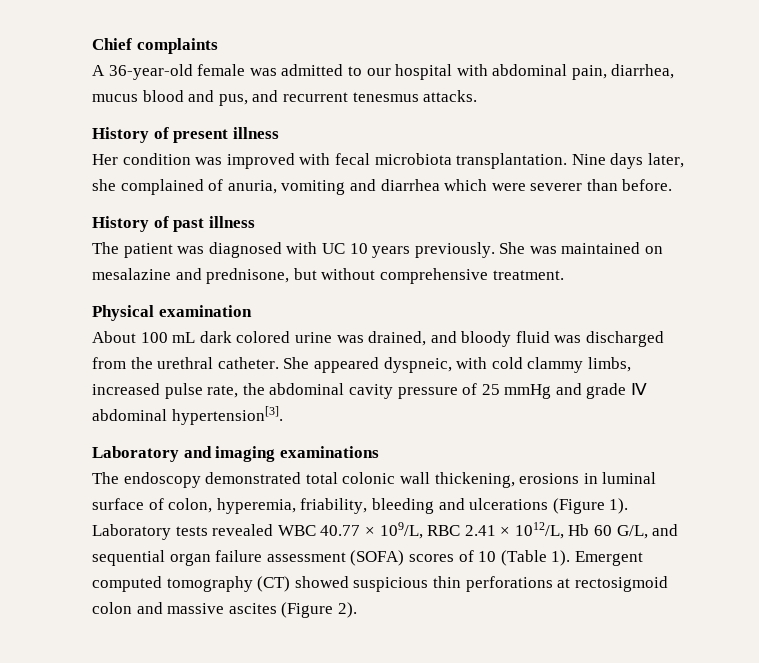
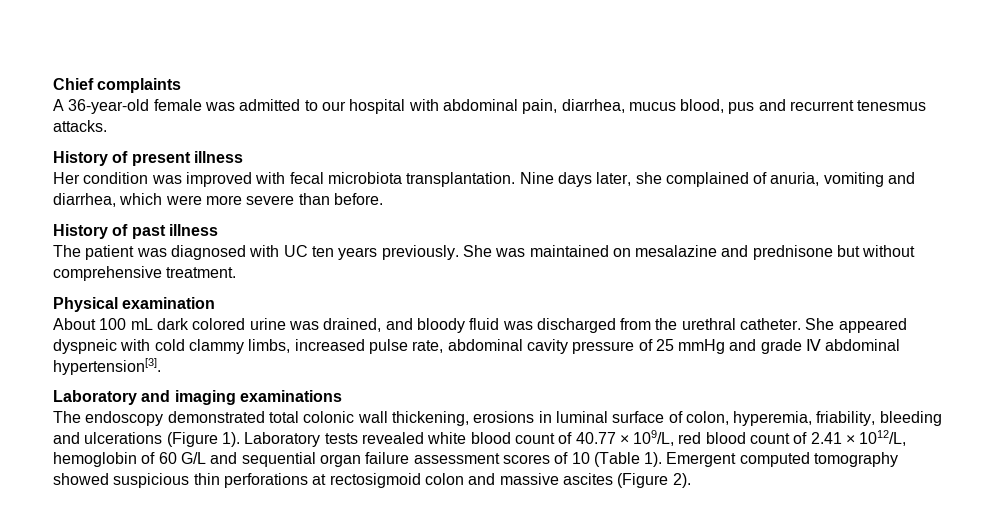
- A 36-year-old female was admitted to our hospital with abdominal pain, diarrhea, mucus blood and pus, and recurrent tenesmus attacks.
+ A 36-year-old female was admitted to our hospital with abdominal pain, diarrhea, mucus blood, pus and recurrent tenesmus attacks.
- Nine days later, she complained of anuria, vomiting and diarrhea which were severer than before.
+ Nine days later, she complained of anuria, vomiting and diarrhea, which were more severe than before.
- The patient was diagnosed with UC 10 years previously.
+ The patient was diagnosed with UC ten years previously.
- She was maintained on mesalazine and prednisone, but without comprehensive treatment.
+ She was maintained on mesalazine and prednisone but without comprehensive treatment.
- She appeared dyspneic, with cold clammy limbs, increased pulse rate, the abdominal cavity pressure of 25 mmHg and grade Ⅳ abdominal hypertension[3].
+ She appeared dyspneic with cold clammy limbs, increased pulse rate, abdominal cavity pressure of 25 mmHg and grade Ⅳ abdominal hypertension[3].
- Laboratory tests revealed WBC 40.77 × 109/L, RBC 2.41 × 1012/L, Hb 60 G/L, and sequential organ failure assessment (SOFA) scores of 10 (Table 1).
+ Laboratory tests revealed white blood count of 40.77 × 109/L, red blood count of 2.41 × 1012/L, hemoglobin of 60 G/L and sequential organ failure assessment scores of 10 (Table 1).
- Emergent computed tomography (CT) showed suspicious thin perforations at rectosigmoid colon and massive ascites (Figure 2).
+ Emergent computed tomography showed suspicious thin perforations at rectosigmoid colon and massive ascites (Figure 2).

